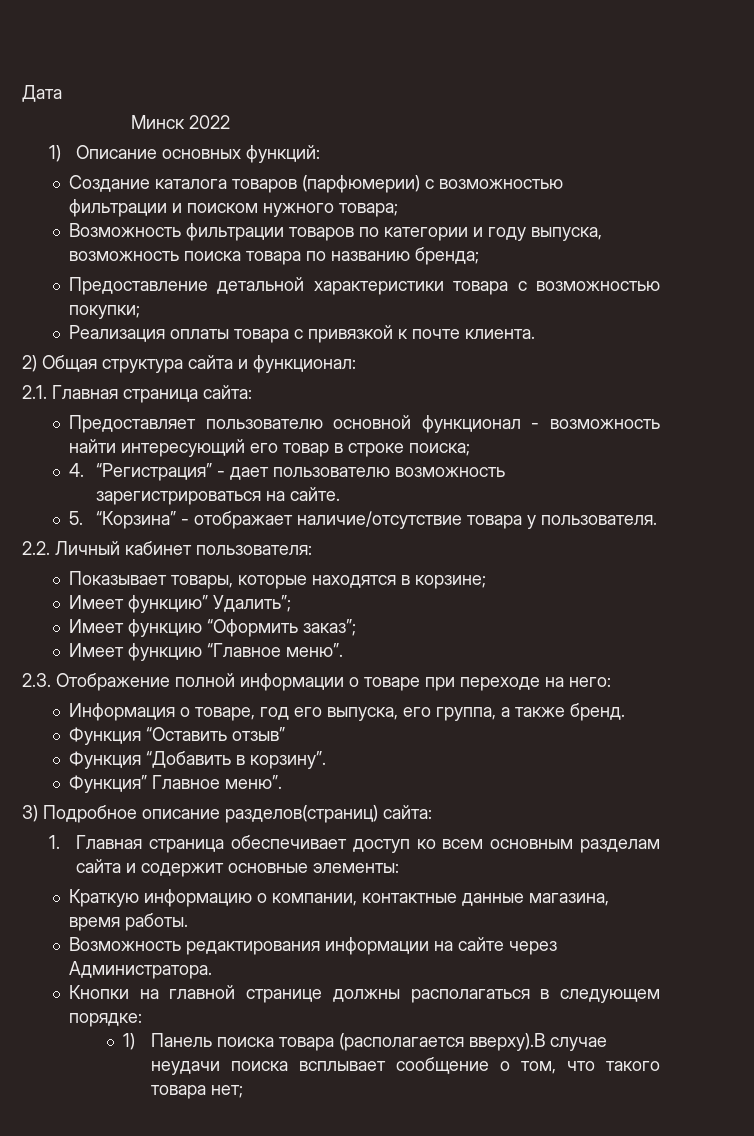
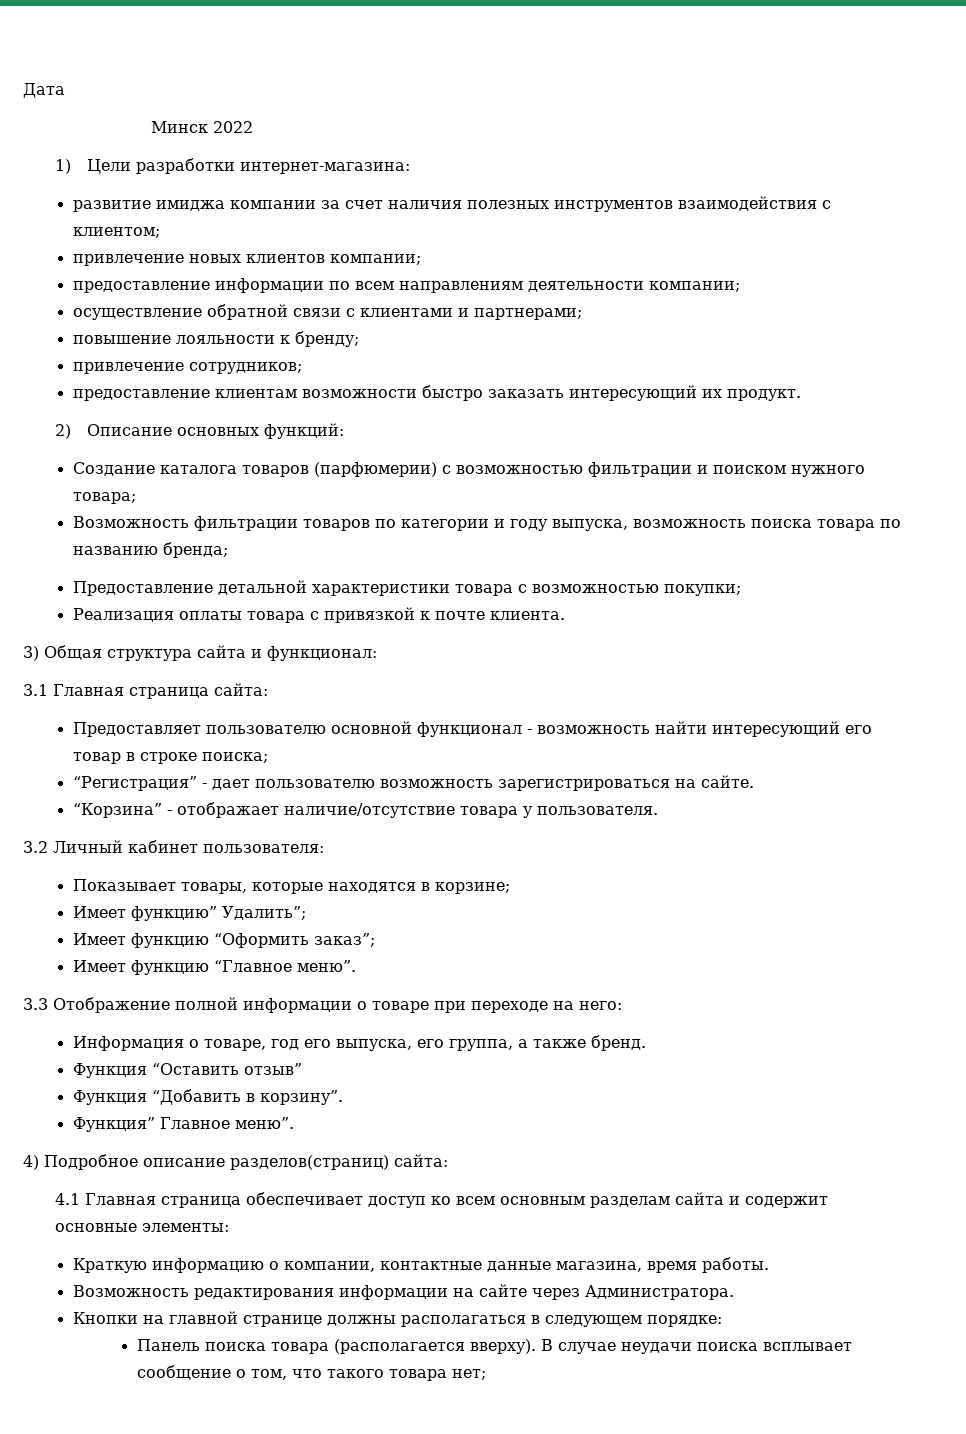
- 1) Описание основных функций:
+ 1) Цели разработки интернет-магазина:
+ развитие имиджа компании за счет наличия полезных инструментов взаимодействия с клиентом;
+ привлечение новых клиентов компании;
+ предоставление информации по всем направлениям деятельности компании;
+ осуществление обратной связи с клиентами и партнерами;
+ повышение лояльности к бренду;
+ привлечение сотрудников;
+ предоставление клиентам возможности быстро заказать интересующий их продукт.
+ 2) Описание основных функций:
- 2) Общая структура сайта и функционал:
+ 3) Общая структура сайта и функционал:
- 2.1. Главная страница сайта:
+ 3.1 Главная страница сайта:
- 4. “Регистрация” - дает пользователю возможность зарегистрироваться на сайте.
+ “Регистрация” - дает пользователю возможность зарегистрироваться на сайте.
- 5. “Корзина” - отображает наличие/отсутствие товара у пользователя.
+ “Корзина” - отображает наличие/отсутствие товара у пользователя.
- 2.2. Личный кабинет пользователя:
+ 3.2 Личный кабинет пользователя:
- 2.3. Отображение полной информации о товаре при переходе на него:
+ 3.3 Отображение полной информации о товаре при переходе на него:
- 3) Подробное описание разделов(страниц) сайта:
+ 4) Подробное описание разделов(страниц) сайта:
- 1. Главная страница обеспечивает доступ ко всем основным разделам сайта и содержит основные элементы:
+ 4.1 Главная страница обеспечивает доступ ко всем основным разделам сайта и содержит основные элементы:
- 1) Панель поиска товара (располагается вверху).В случае неудачи поиска всплывает сообщение о том, что такого товара нет;
+ Панель поиска товара (располагается вверху). В случае неудачи поиска всплывает сообщение о том, что такого товара нет;

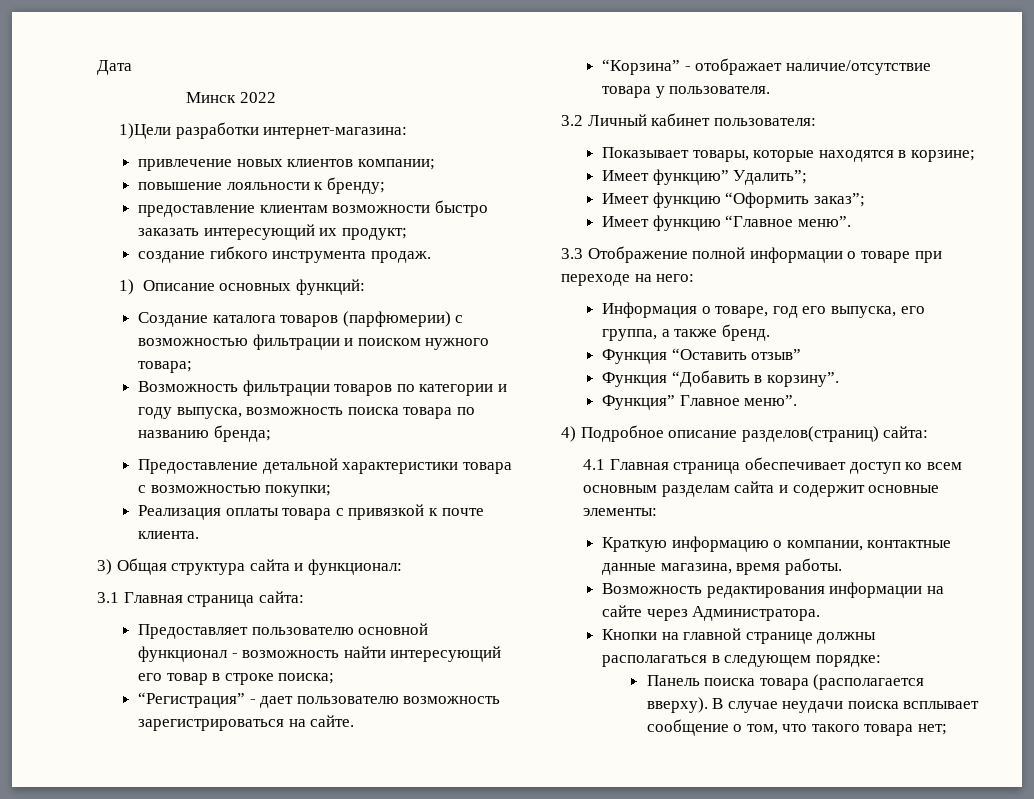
- 1) Цели разработки интернет-магазина:
+ 1)Цели разработки интернет-магазина:
- развитие имиджа компании за счет наличия полезных инструментов взаимодействия с клиентом;
  привлечение новых клиентов компании;
- предоставление информации по всем направлениям деятельности компании;
- осуществление обратной связи с клиентами и партнерами;
- привлечение сотрудников;
- предоставление клиентам возможности быстро заказать интересующий их продукт.
- 2) Описание основных функций:
+ предоставление клиентам возможности быстро заказать интересующий их продукт;
+ создание гибкого инструмента продаж.
+ 1) Описание основных функций:

